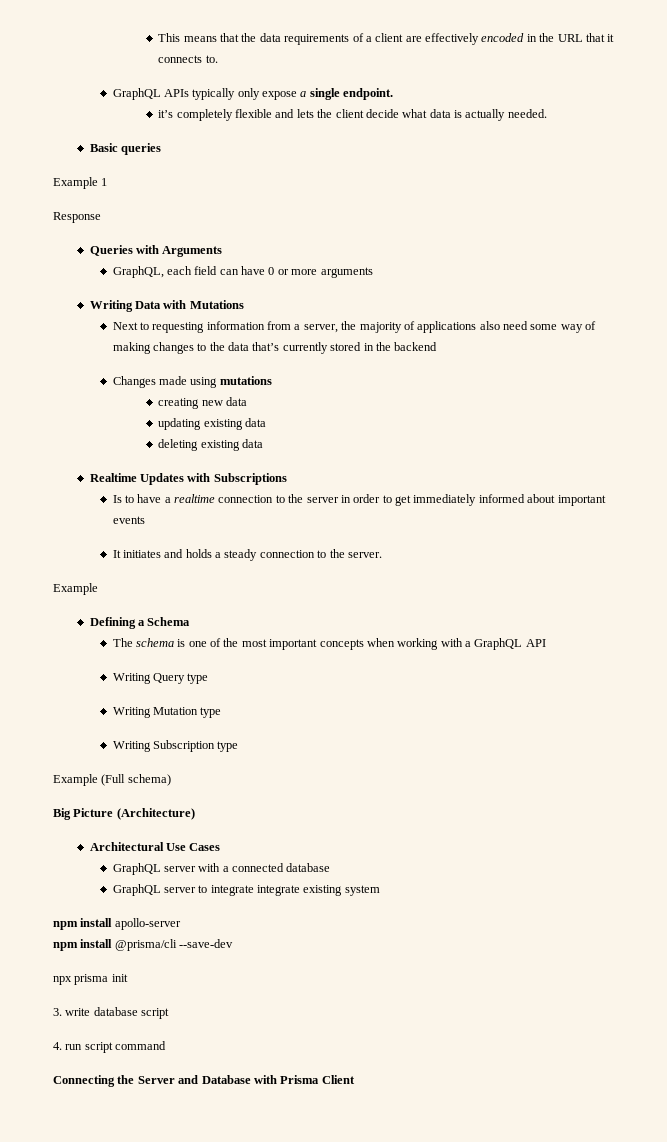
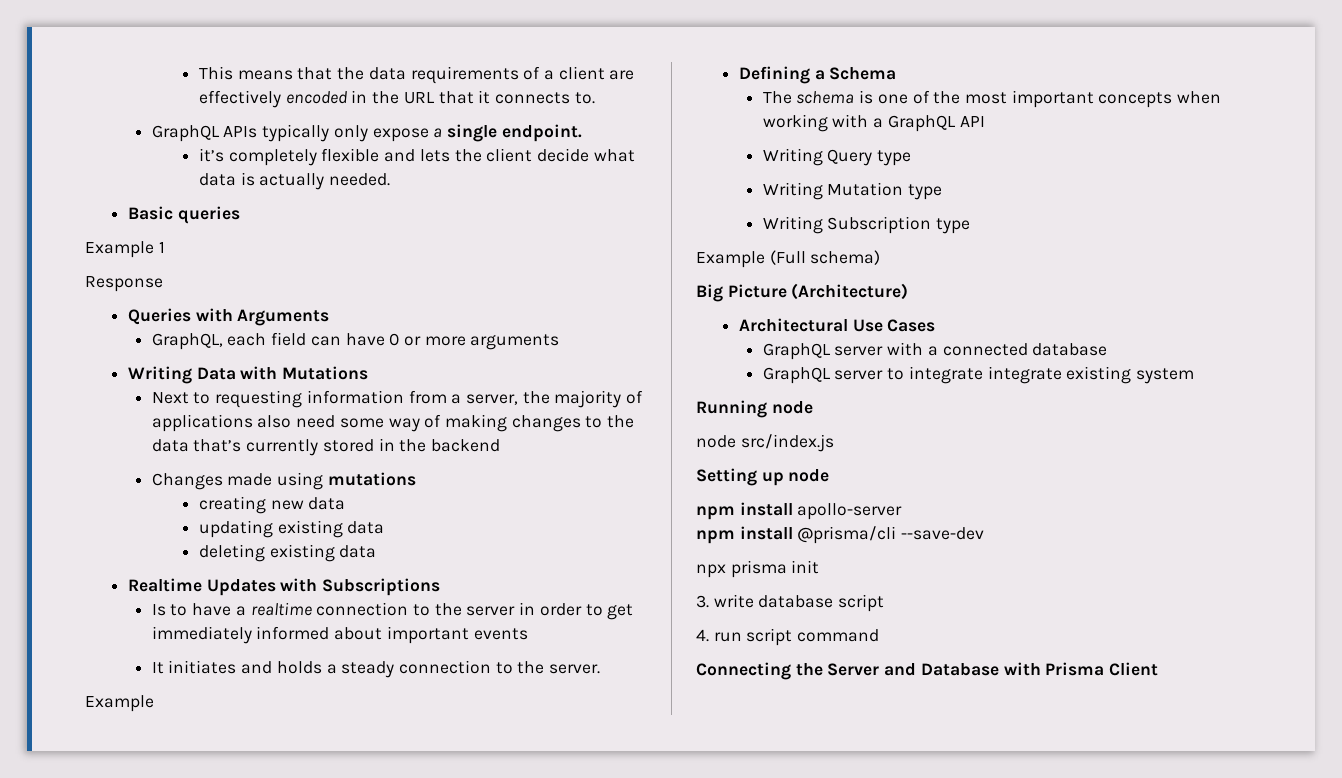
+ Running node
+ node src/index.js
+ Setting up node

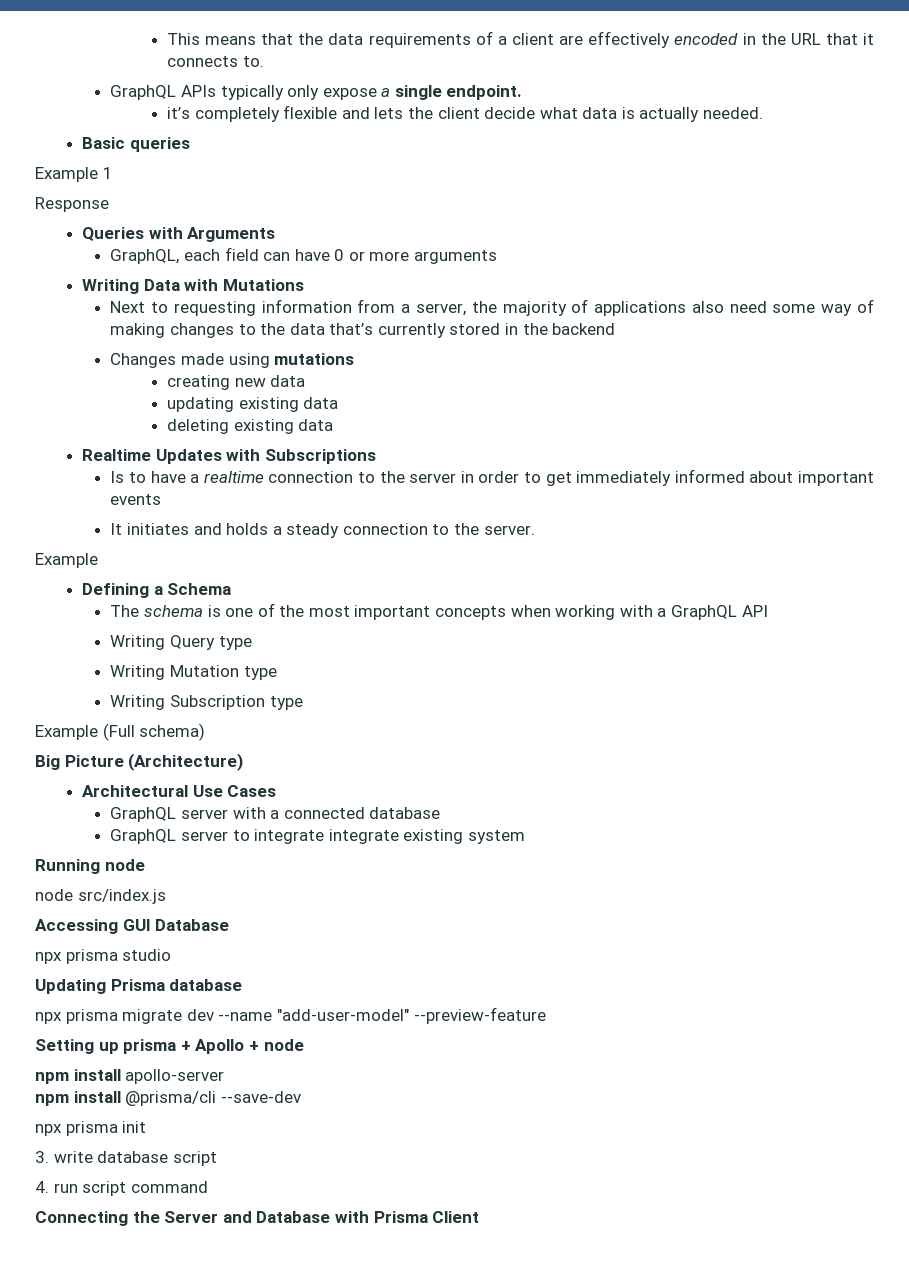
- Setting up node
+ Accessing GUI Database
+ npx prisma studio
+ Updating Prisma database
+ npx prisma migrate dev --name "add-user-model" --preview-feature
+ Setting up prisma + Apollo + node

